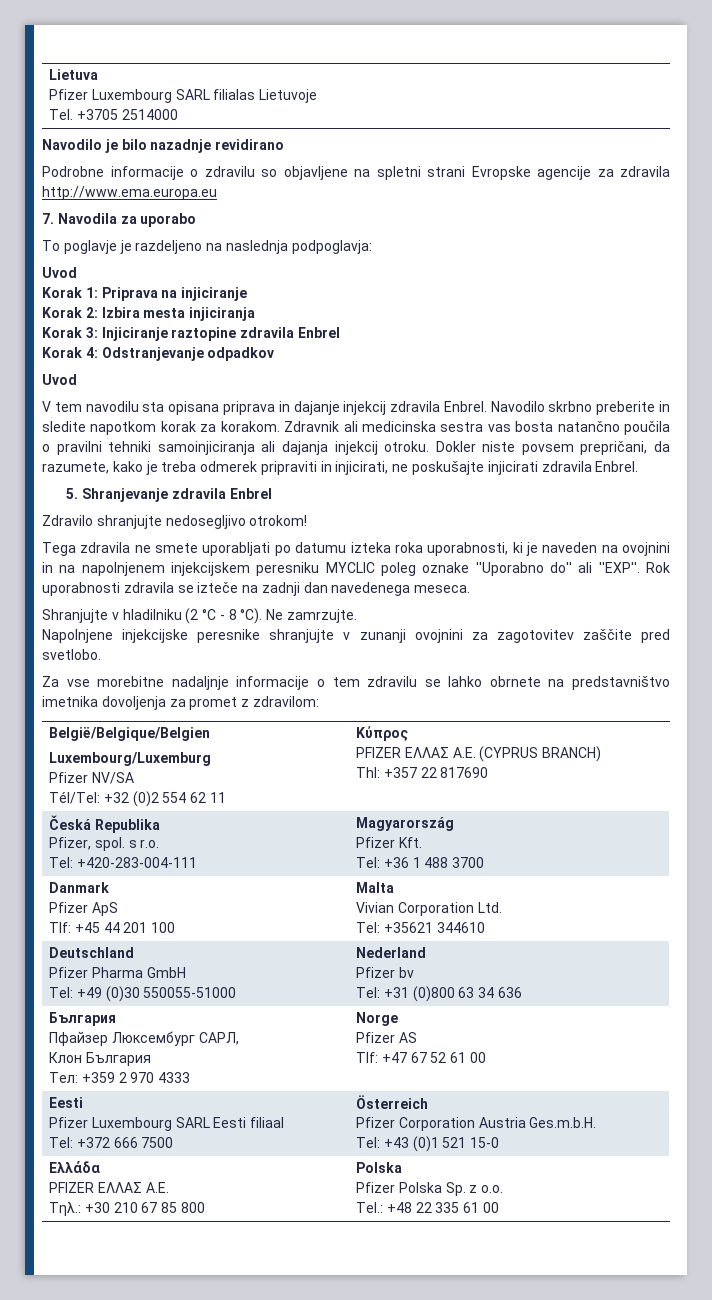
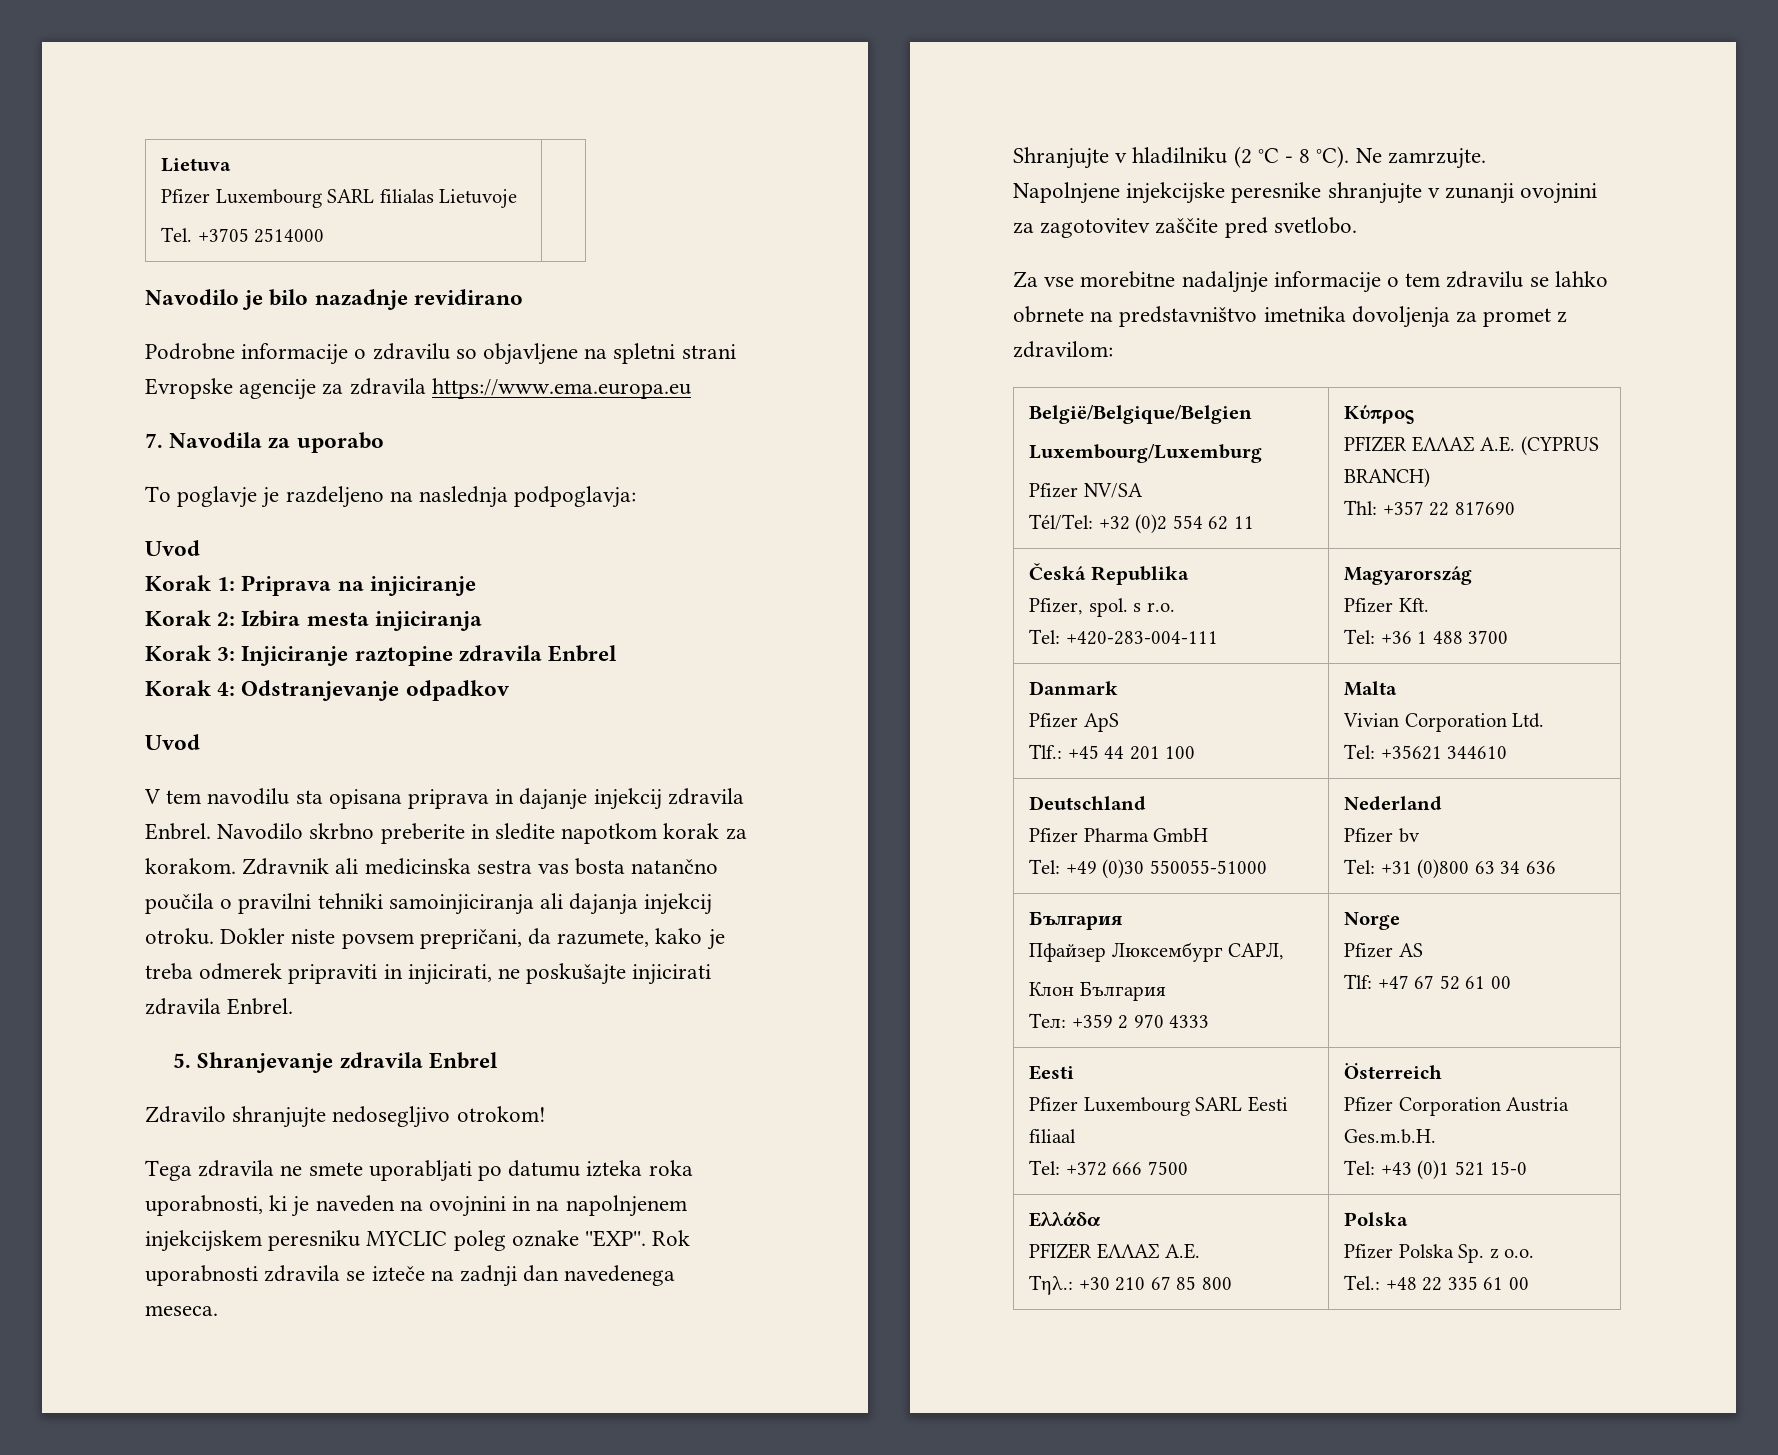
- Podrobne informacije o zdravilu so objavljene na spletni strani Evropske agencije za zdravila http://www.ema.europa.eu
+ Podrobne informacije o zdravilu so objavljene na spletni strani Evropske agencije za zdravila https://www.ema.europa.eu
- Tega zdravila ne smete uporabljati po datumu izteka roka uporabnosti, ki je naveden na ovojnini in na napolnjenem injekcijskem peresniku MYCLIC poleg oznake ''Uporabno do'' ali ''EXP''.
+ Tega zdravila ne smete uporabljati po datumu izteka roka uporabnosti, ki je naveden na ovojnini in na napolnjenem injekcijskem peresniku MYCLIC poleg oznake ''EXP''.
  Danmark
  Pfizer ApS
- Tlf: +45 44 201 100 | Malta
+ Tlf.: +45 44 201 100 | Malta

